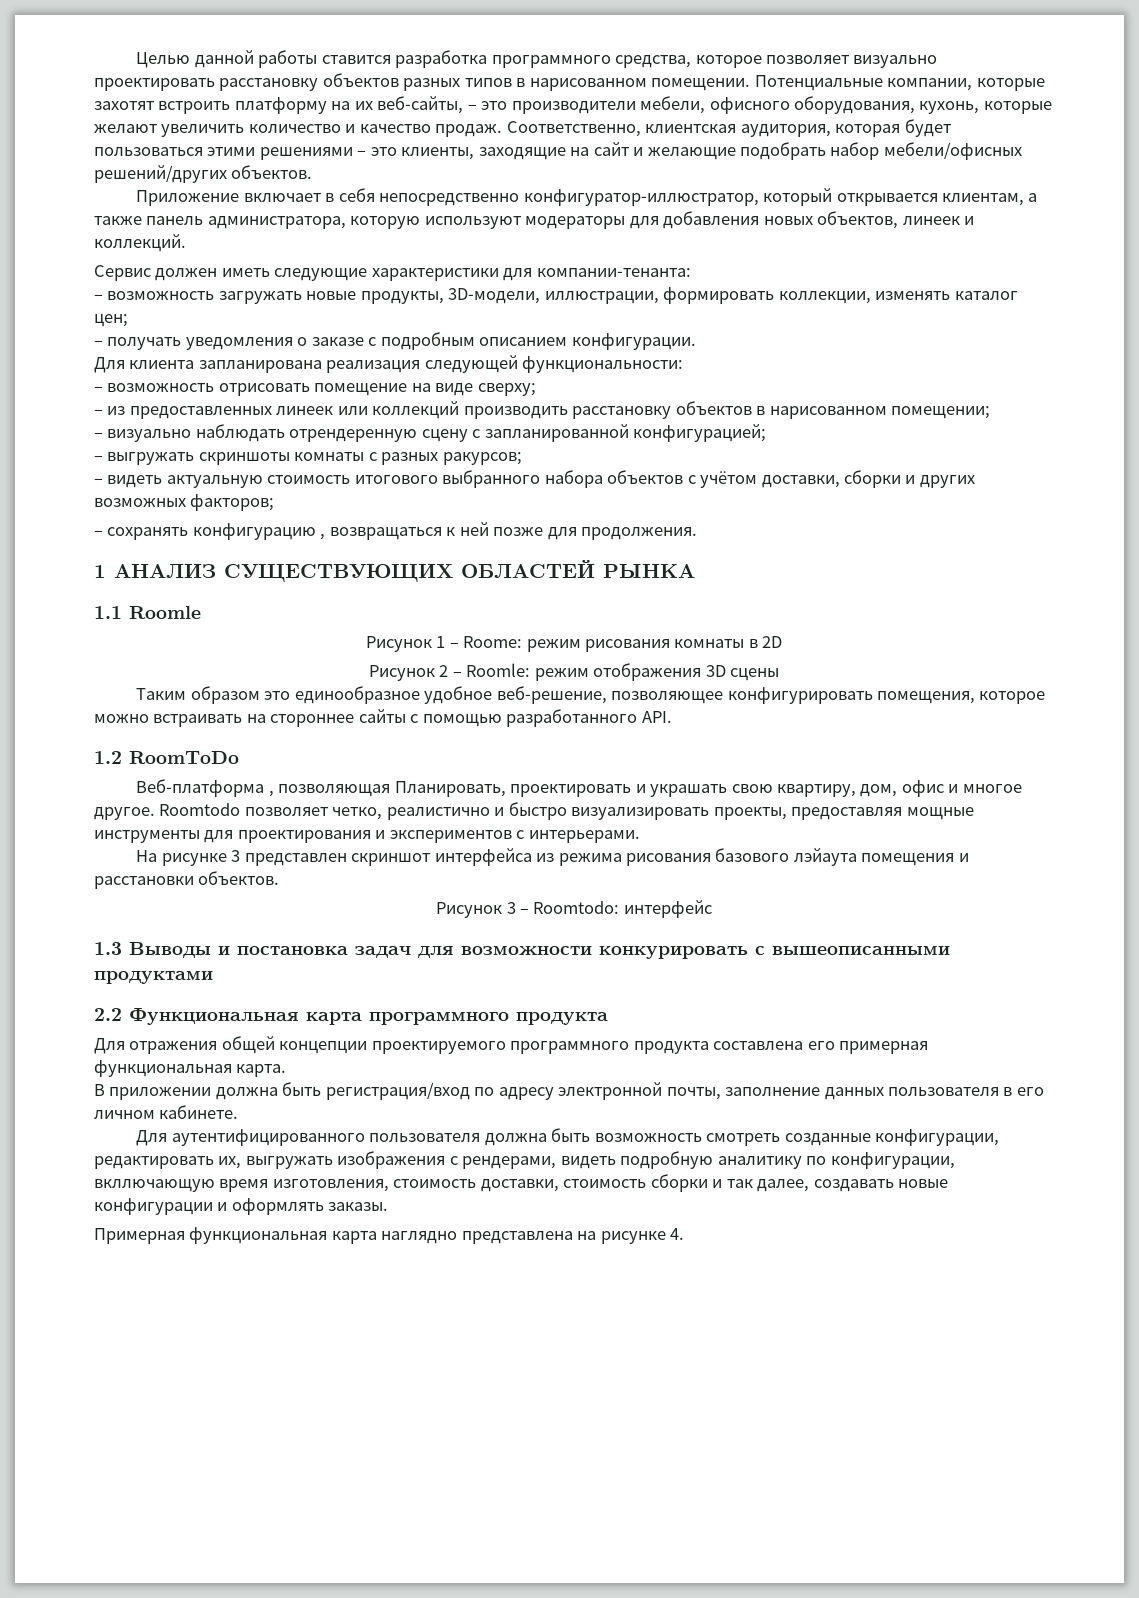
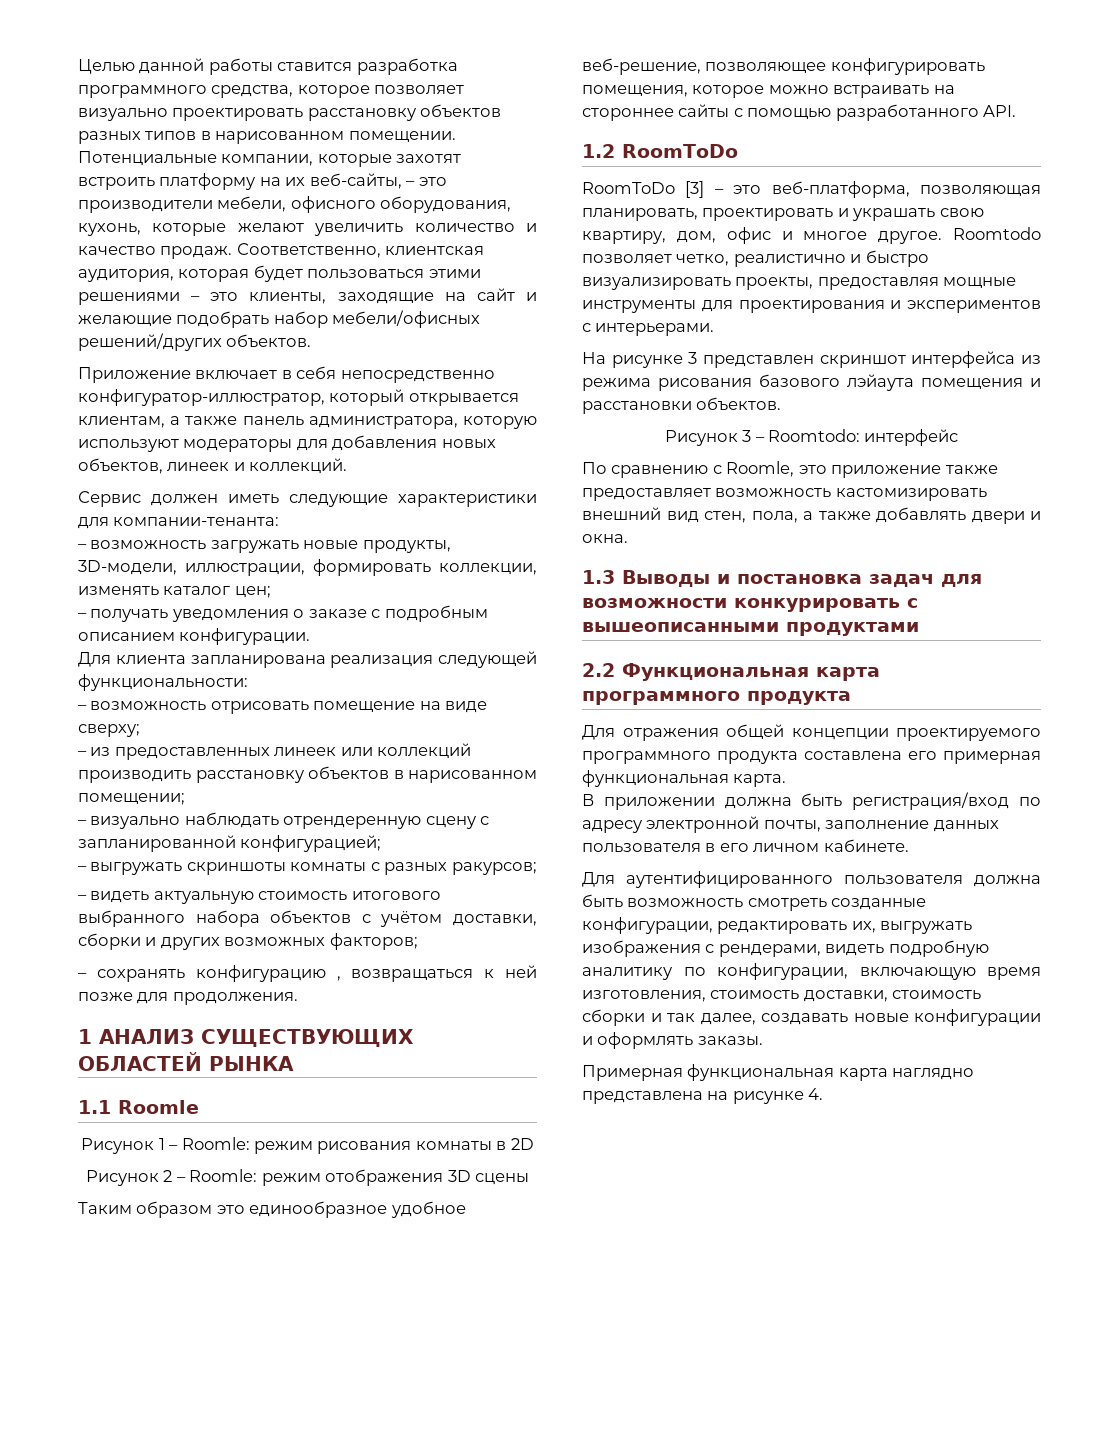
- Рисунок 1 – Roome: режим рисования комнаты в 2D
+ Рисунок 1 – Roomle: режим рисования комнаты в 2D
- Веб-платформа , позволяющая Планировать, проектировать и украшать свою квартиру, дом, офис и многое другое.
+ RoomToDo [3] – это веб-платформа, позволяющая планировать, проектировать и украшать свою квартиру, дом, офис и многое другое.
+ По сравнению с Roomle, это приложение также предоставляет возможность кастомизировать внешний вид стен, пола, а также добавлять двери и окна.
- Для аутентифицированного пользователя должна быть возможность смотреть созданные конфигурации, редактировать их, выгружать изображения с рендерами, видеть подробную аналитику по конфигурации, вкллючающую время изготовления, стоимость доставки, стоимость сборки и так далее, создавать новые конфигурации и оформлять заказы.
+ Для аутентифицированного пользователя должна быть возможность смотреть созданные конфигурации, редактировать их, выгружать изображения с рендерами, видеть подробную аналитику по конфигурации, включающую время изготовления, стоимость доставки, стоимость сборки и так далее, создавать новые конфигурации и оформлять заказы.

